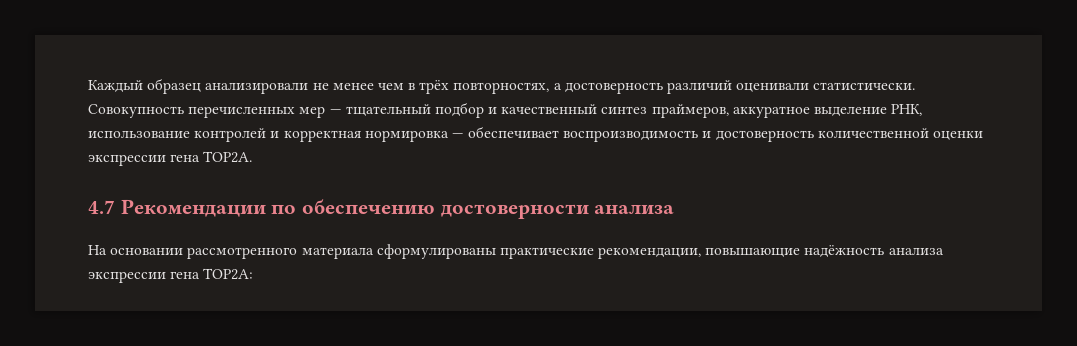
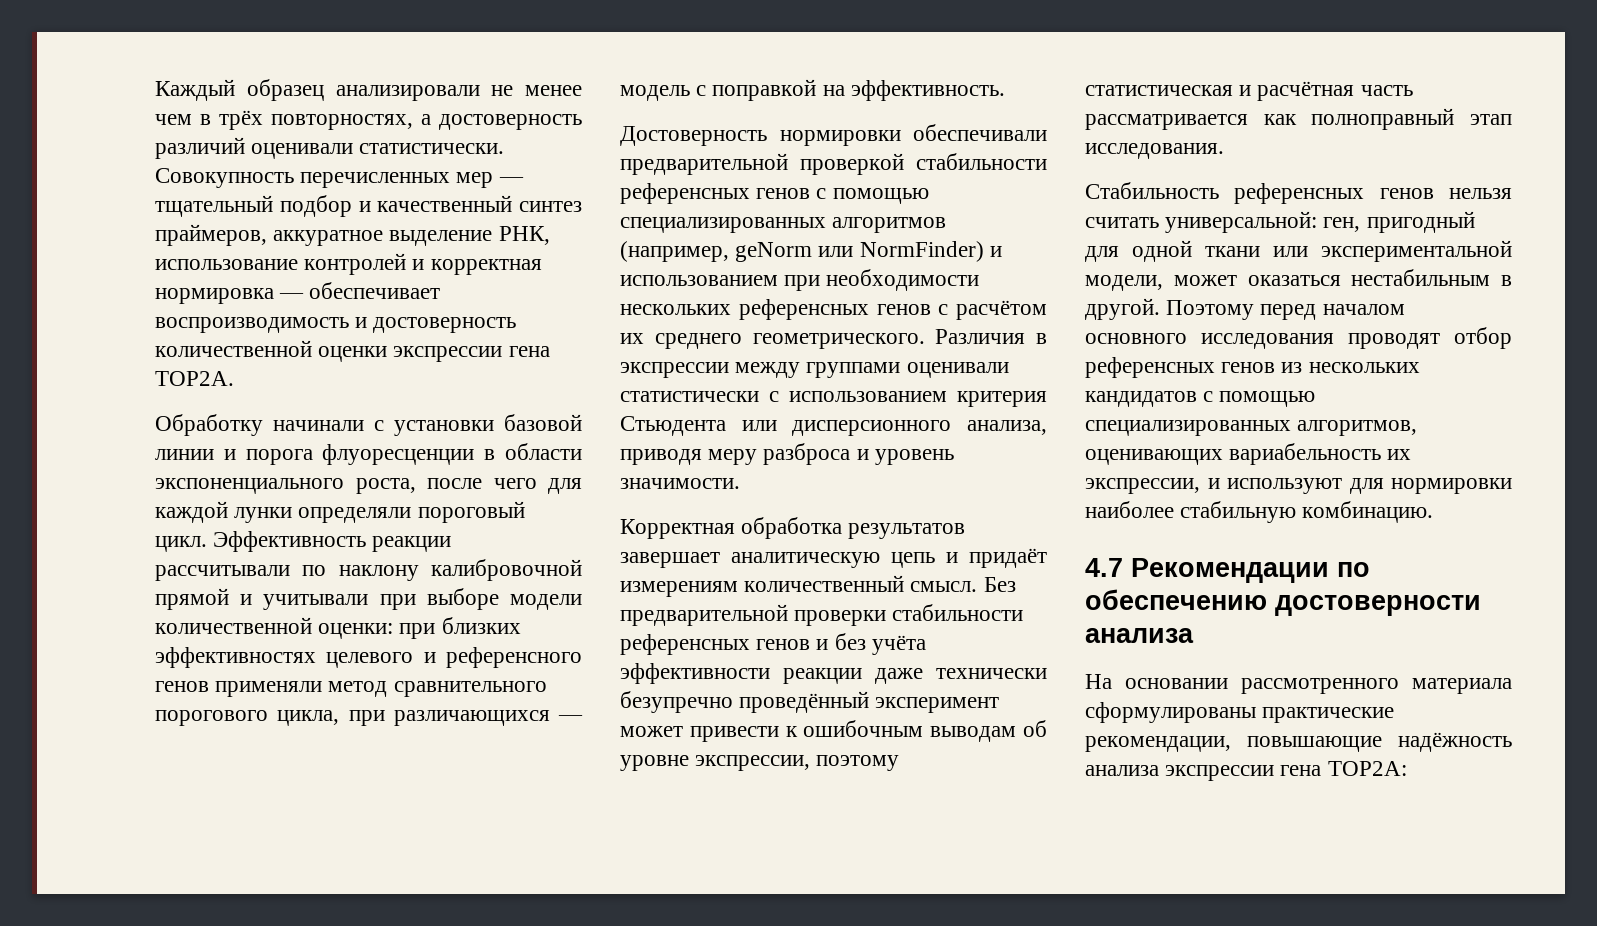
+ Обработку начинали с установки базовой линии и порога флуоресценции в области экспоненциального роста, после чего для каждой лунки определяли пороговый цикл. Эффективность реакции рассчитывали по наклону калибровочной прямой и учитывали при выборе модели количественной оценки: при близких эффективностях целевого и референсного генов применяли метод сравнительного порогового цикла, при различающихся — модель с поправкой на эффективность.
+ Достоверность нормировки обеспечивали предварительной проверкой стабильности референсных генов с помощью специализированных алгоритмов (например, geNorm или NormFinder) и использованием при необходимости нескольких референсных генов с расчётом их среднего геометрического. Различия в экспрессии между группами оценивали статистически с использованием критерия Стьюдента или дисперсионного анализа, приводя меру разброса и уровень значимости.
+ Корректная обработка результатов завершает аналитическую цепь и придаёт измерениям количественный смысл. Без предварительной проверки стабильности референсных генов и без учёта эффективности реакции даже технически безупречно проведённый эксперимент может привести к ошибочным выводам об уровне экспрессии, поэтому статистическая и расчётная часть рассматривается как полноправный этап исследования.
+ Стабильность референсных генов нельзя считать универсальной: ген, пригодный для одной ткани или экспериментальной модели, может оказаться нестабильным в другой. Поэтому перед началом основного исследования проводят отбор референсных генов из нескольких кандидатов с помощью специализированных алгоритмов, оценивающих вариабельность их экспрессии, и используют для нормировки наиболее стабильную комбинацию.

